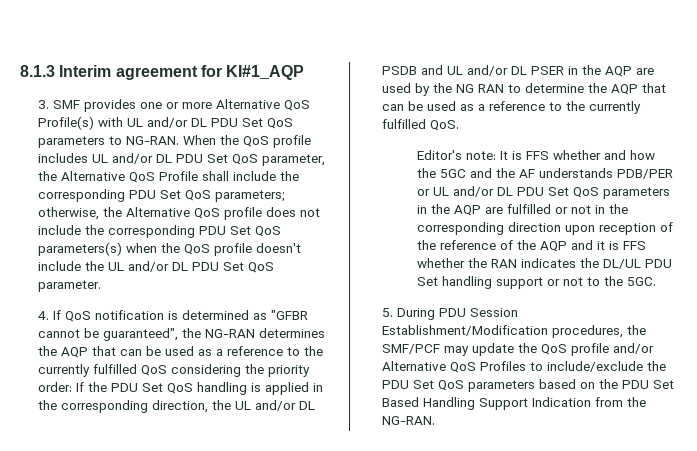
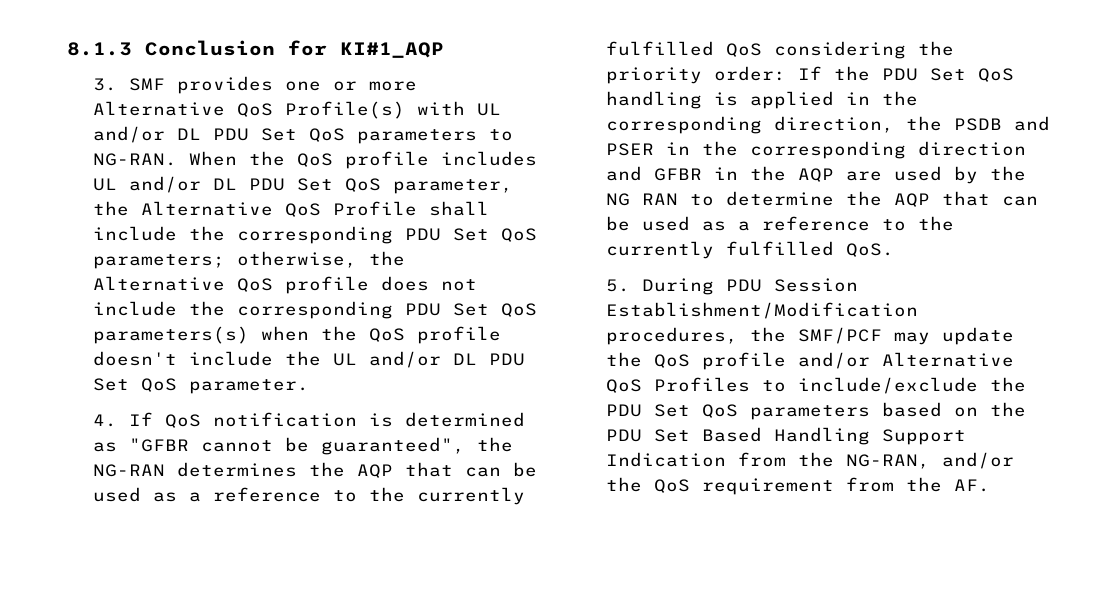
- 8.1.3 Interim agreement for KI#1_AQP
+ 8.1.3 Conclusion for KI#1_AQP
- If the PDU Set QoS handling is applied in the corresponding direction, the UL and/or DL PSDB and UL and/or DL PSER in the AQP are used by the NG RAN to determine the AQP that can be used as a reference to the currently fulfilled QoS.
+ If the PDU Set QoS handling is applied in the corresponding direction, the PSDB and PSER in the corresponding direction and GFBR in the AQP are used by the NG RAN to determine the AQP that can be used as a reference to the currently fulfilled QoS.
- Editor's note: It is FFS whether and how the 5GC and the AF understands PDB/PER or UL and/or DL PDU Set QoS parameters in the AQP are fulfilled or not in the corresponding direction upon reception of the reference of the AQP and it is FFS whether the RAN indicates the DL/UL PDU Set handling support or not to the 5GC.
- 5. During PDU Session Establishment/Modification procedures, the SMF/PCF may update the QoS profile and/or Alternative QoS Profiles to include/exclude the PDU Set QoS parameters based on the PDU Set Based Handling Support Indication from the NG-RAN.
+ 5. During PDU Session Establishment/Modification procedures, the SMF/PCF may update the QoS profile and/or Alternative QoS Profiles to include/exclude the PDU Set QoS parameters based on the PDU Set Based Handling Support Indication from the NG-RAN, and/or the QoS requirement from the AF.

